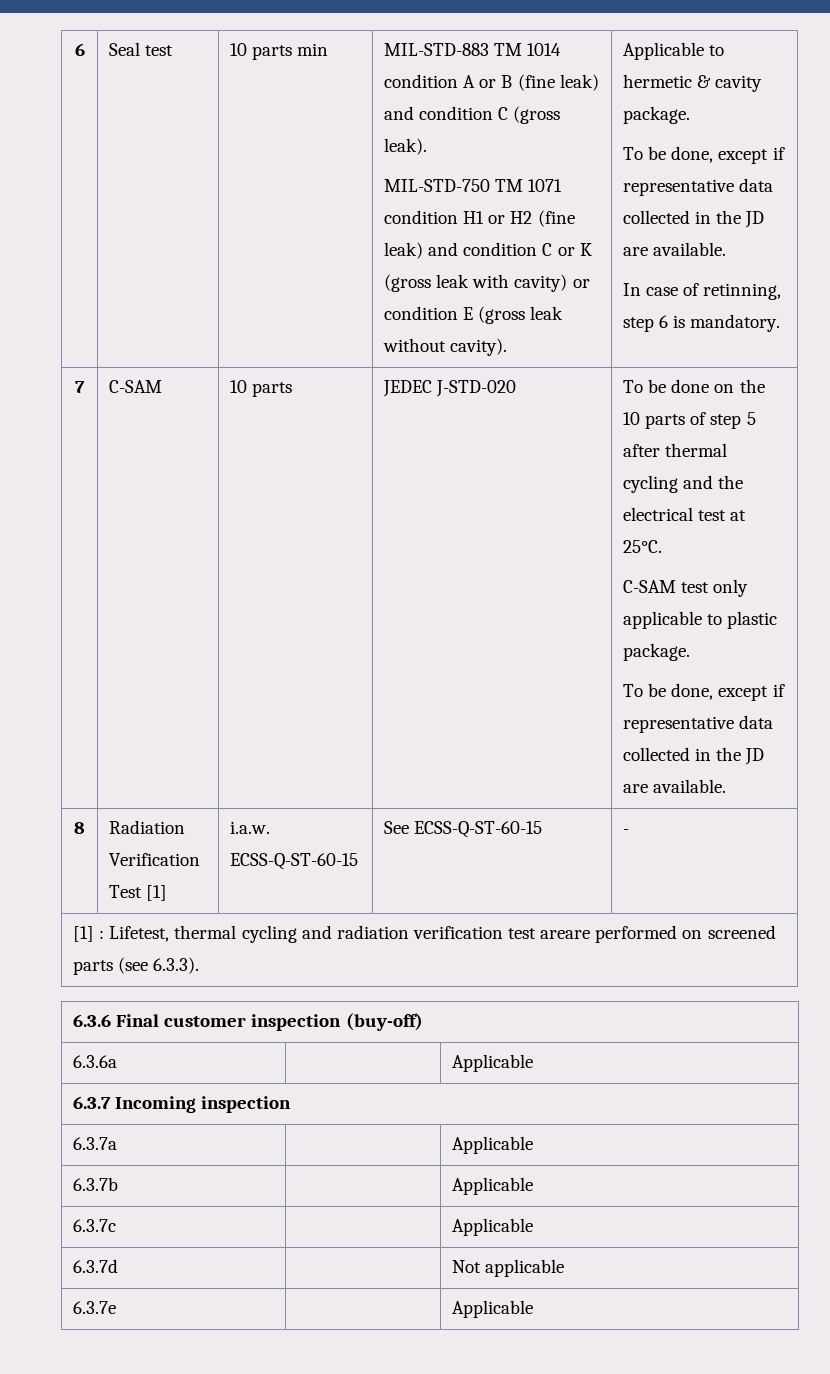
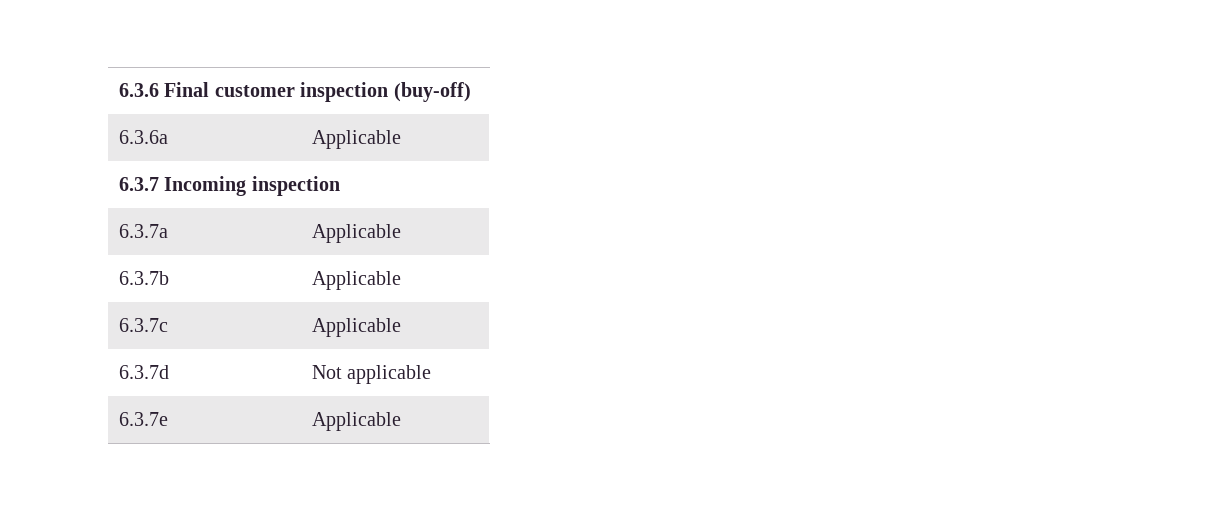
- 6 | Seal test | 10 parts min | MIL-STD-883 TM 1014 condition A or B (fine leak) and condition C (gross leak).
- MIL-STD-750 TM 1071 condition H1 or H2 (fine leak) and condition C or K (gross leak with cavity) or condition E (gross leak without cavity). | Applicable to hermetic & cavity package.
- To be done, except if representative data collected in the JD are available.
- In case of retinning, step 6 is mandatory.
- 7 | C-SAM | 10 parts | JEDEC J-STD-020 | To be done on the 10 parts of step 5 after thermal cycling and the electrical test at 25°C.
- C-SAM test only applicable to plastic package.
- To be done, except if representative data collected in the JD are available.
- 8 | Radiation Verification Test [1] | i.a.w. ECSS-Q-ST-60-15 | See ECSS-Q-ST-60-15 | -
- [1] : Lifetest, thermal cycling and radiation verification test areare performed on screened parts (see 6.3.3).

